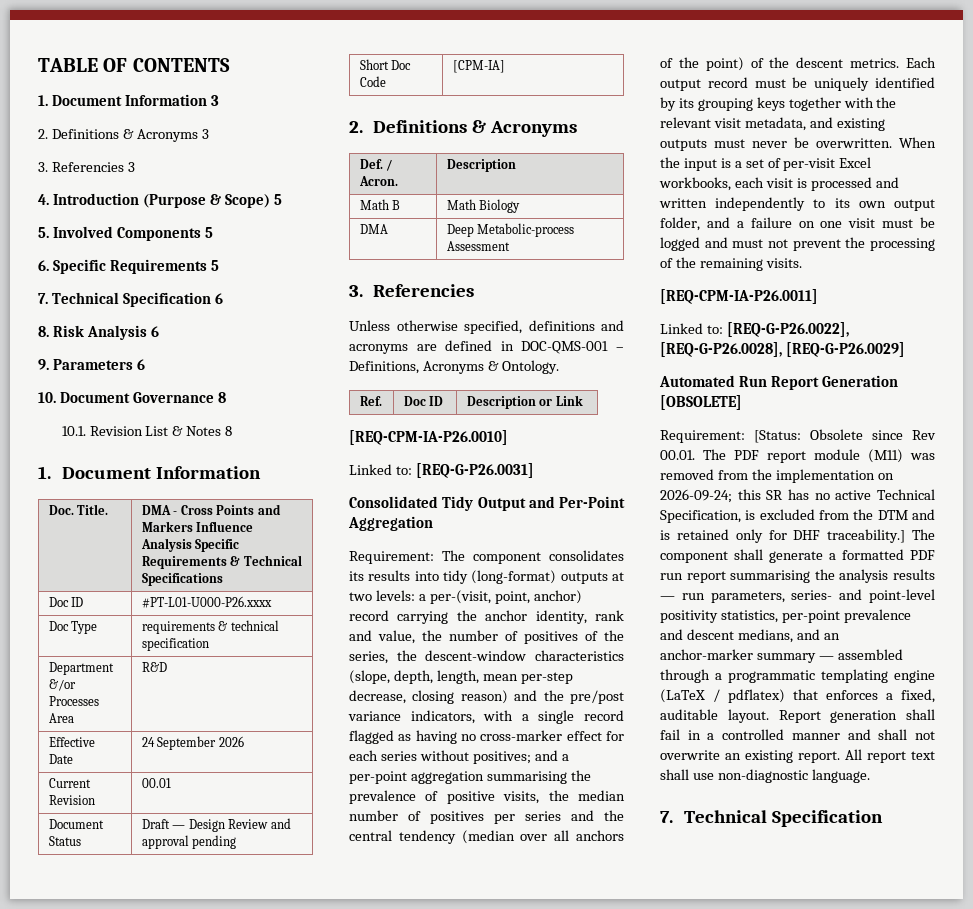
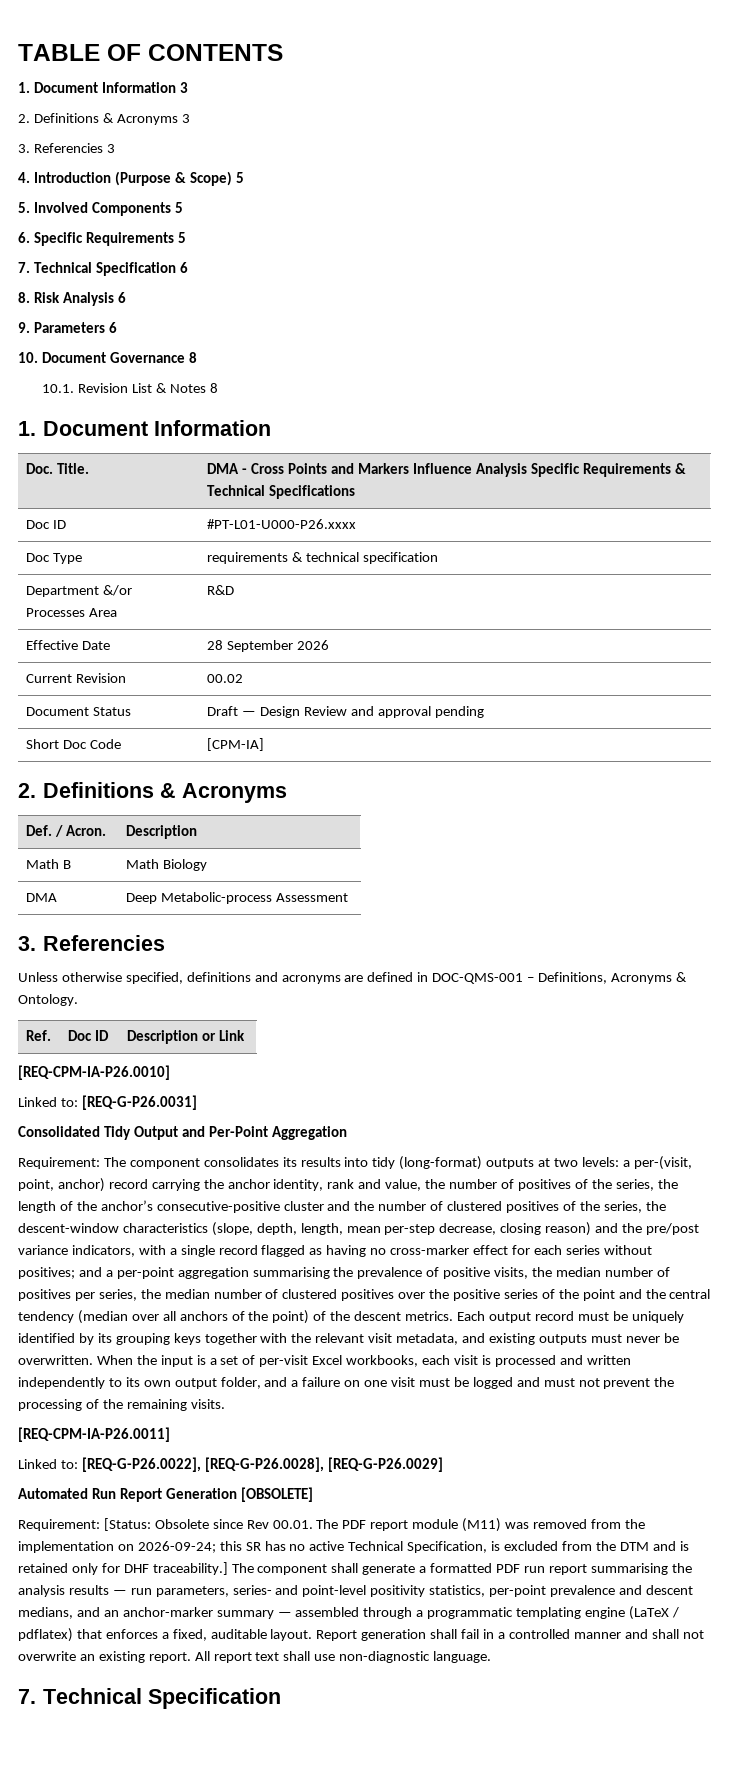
- Effective Date | 24 September 2026
+ Effective Date | 28 September 2026
- Current Revision | 00.01
+ Current Revision | 00.02
- a per-(visit, point, anchor) record carrying the anchor identity, rank and value, the number of positives of the series, the descent-window characteristics (slope, depth, length, mean per-step decrease, closing reason) and the pre/post variance indicators, with a single record flagged as having no cross-marker effect for each series without positives;
+ a per-(visit, point, anchor) record carrying the anchor identity, rank and value, the number of positives of the series, the length of the anchor’s consecutive-positive cluster and the number of clustered positives of the series, the descent-window characteristics (slope, depth, length, mean per-step decrease, closing reason) and the pre/post variance indicators, with a single record flagged as having no cross-marker effect for each series without positives;
- and a per-point aggregation summarising the prevalence of positive visits, the median number of positives per series and the central tendency (median over all anchors of the point) of the descent metrics.
+ and a per-point aggregation summarising the prevalence of positive visits, the median number of positives per series, the median number of clustered positives over the positive series of the point and the central tendency (median over all anchors of the point) of the descent metrics.

